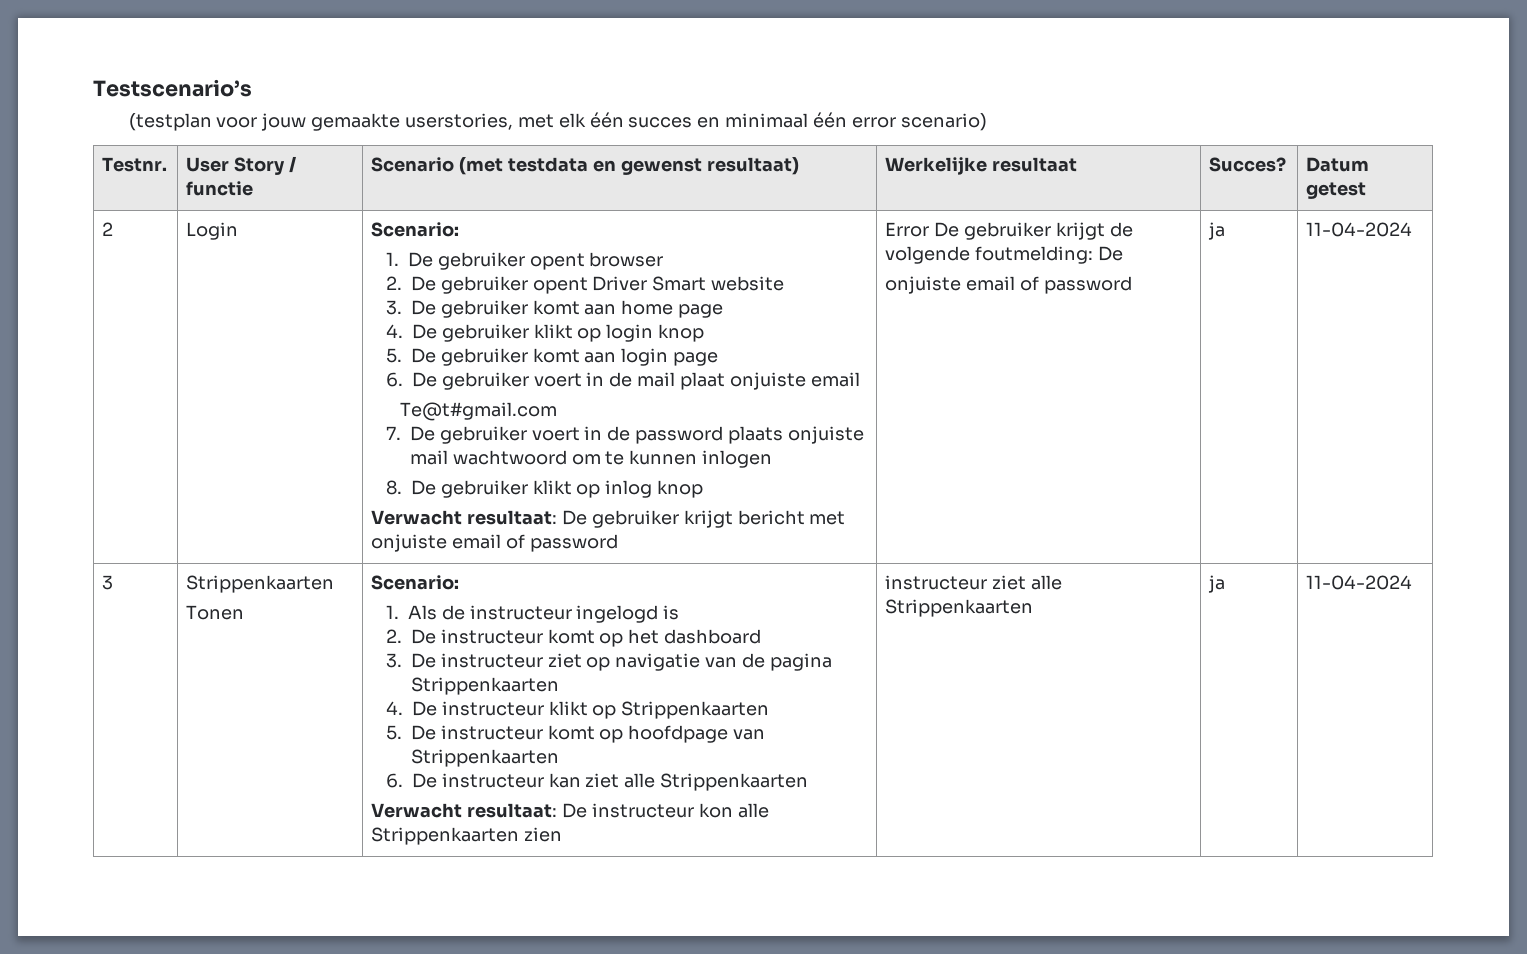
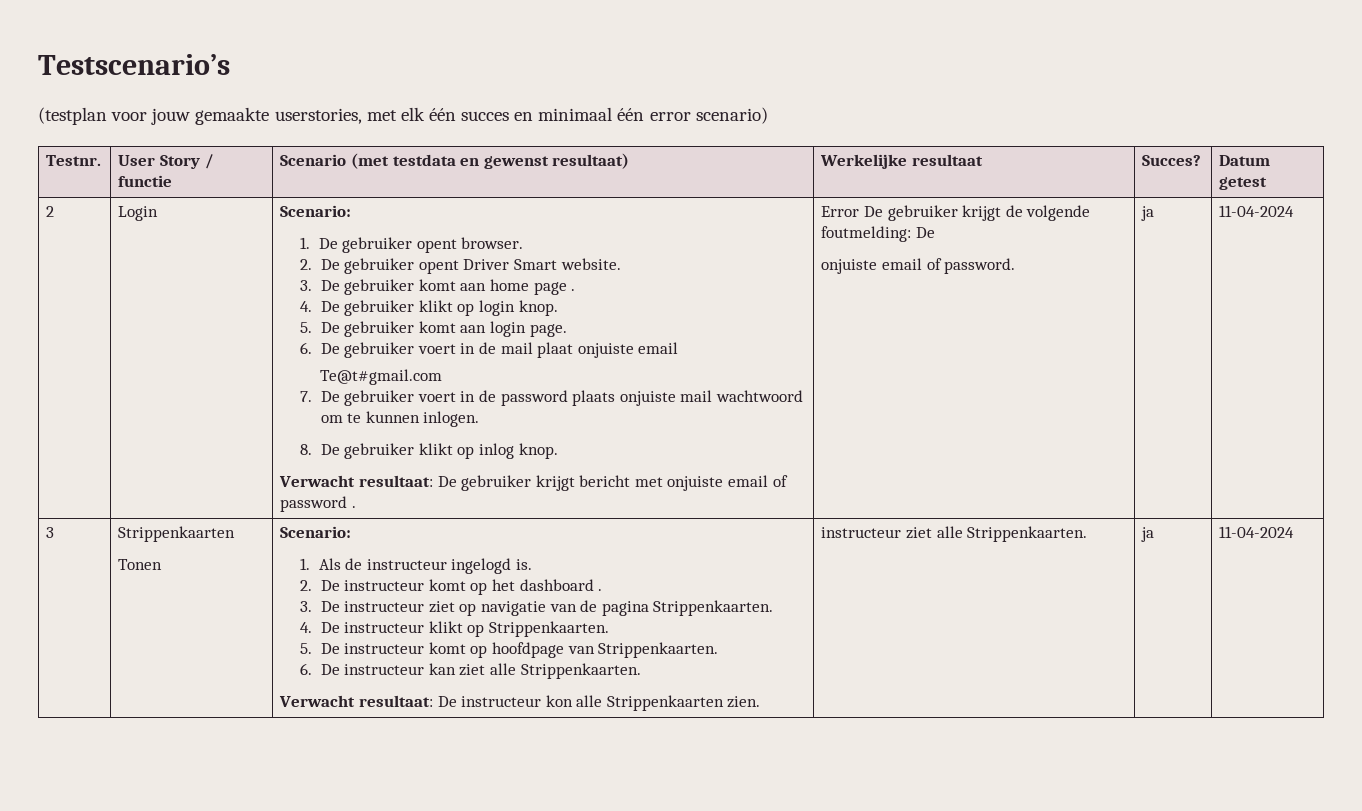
- 1. De gebruiker opent browser
+ 1. De gebruiker opent browser.
- 2. De gebruiker opent Driver Smart website
+ 2. De gebruiker opent Driver Smart website.
- 3. De gebruiker komt aan home page
+ 3. De gebruiker komt aan home page .
- 4. De gebruiker klikt op login knop
+ 4. De gebruiker klikt op login knop.
- 5. De gebruiker komt aan login page
+ 5. De gebruiker komt aan login page.
- 7. De gebruiker voert in de password plaats onjuiste mail wachtwoord om te kunnen inlogen
+ 7. De gebruiker voert in de password plaats onjuiste mail wachtwoord om te kunnen inlogen.
- 8. De gebruiker klikt op inlog knop
+ 8. De gebruiker klikt op inlog knop.
- Verwacht resultaat: De gebruiker krijgt bericht met onjuiste email of password
+ Verwacht resultaat: De gebruiker krijgt bericht met onjuiste email of password .
  Error De gebruiker krijgt de volgende foutmelding: De
- onjuiste email of password
+ onjuiste email of password.
- 1. Als de instructeur ingelogd is
+ 1. Als de instructeur ingelogd is.
- 2. De instructeur komt op het dashboard
+ 2. De instructeur komt op het dashboard .
- 3. De instructeur ziet op navigatie van de pagina Strippenkaarten
+ 3. De instructeur ziet op navigatie van de pagina Strippenkaarten.
- 4. De instructeur klikt op Strippenkaarten
+ 4. De instructeur klikt op Strippenkaarten.
- 5. De instructeur komt op hoofdpage van Strippenkaarten
+ 5. De instructeur komt op hoofdpage van Strippenkaarten.
- 6. De instructeur kan ziet alle Strippenkaarten
+ 6. De instructeur kan ziet alle Strippenkaarten.
- Verwacht resultaat: De instructeur kon alle Strippenkaarten zien
+ Verwacht resultaat: De instructeur kon alle Strippenkaarten zien.
- instructeur ziet alle Strippenkaarten
+ instructeur ziet alle Strippenkaarten.

